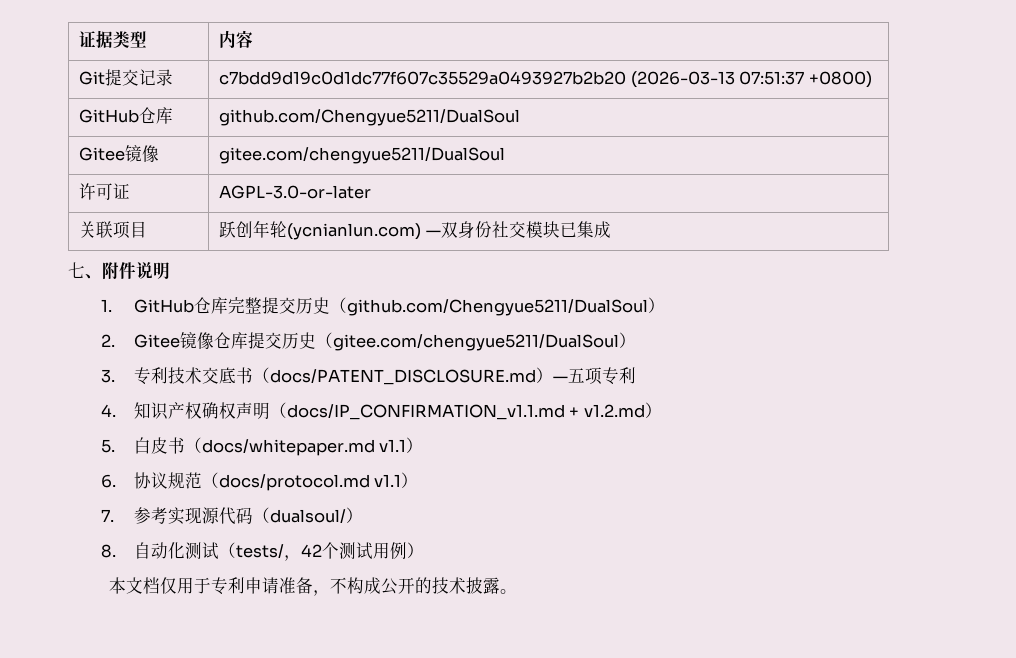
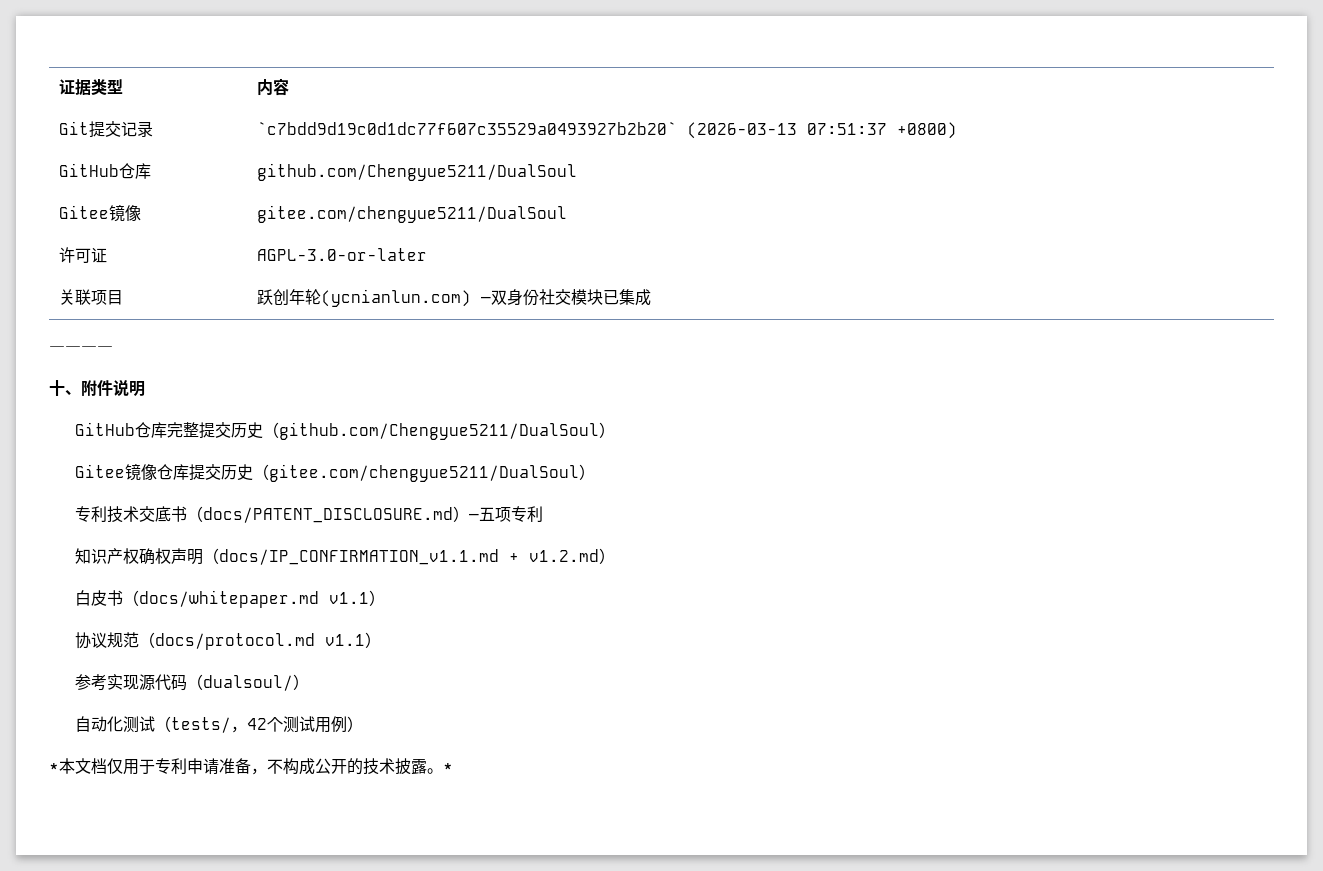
- Git提交记录 | c7bdd9d19c0d1dc77f607c35529a0493927b2b20 (2026-03-13 07:51:37 +0800)
+ Git提交记录 | `c7bdd9d19c0d1dc77f607c35529a0493927b2b20` (2026-03-13 07:51:37 +0800)
- 七、附件说明
+ ――――
+ 十、附件说明
- 1. GitHub仓库完整提交历史（github.com/Chengyue5211/DualSoul）
+ GitHub仓库完整提交历史（github.com/Chengyue5211/DualSoul）
- 2. Gitee镜像仓库提交历史（gitee.com/chengyue5211/DualSoul）
+ Gitee镜像仓库提交历史（gitee.com/chengyue5211/DualSoul）
- 3.专利技术交底书（docs/PATENT_DISCLOSURE.md）—五项专利
+ 专利技术交底书（docs/PATENT_DISCLOSURE.md）—五项专利
- 4.知识产权确权声明（docs/IP_CONFIRMATION_v1.1.md + v1.2.md）
+ 知识产权确权声明（docs/IP_CONFIRMATION_v1.1.md + v1.2.md）
- 5.白皮书（docs/whitepaper.md v1.1）
+ 白皮书（docs/whitepaper.md v1.1）
- 6.协议规范（docs/protocol.md v1.1）
+ 协议规范（docs/protocol.md v1.1）
- 7.参考实现源代码（dualsoul/）
+ 参考实现源代码（dualsoul/）
- 8.自动化测试（tests/，42个测试用例）
+ 自动化测试（tests/，42个测试用例）
- 本文档仅用于专利申请准备，不构成公开的技术披露。
+ *本文档仅用于专利申请准备，不构成公开的技术披露。*

